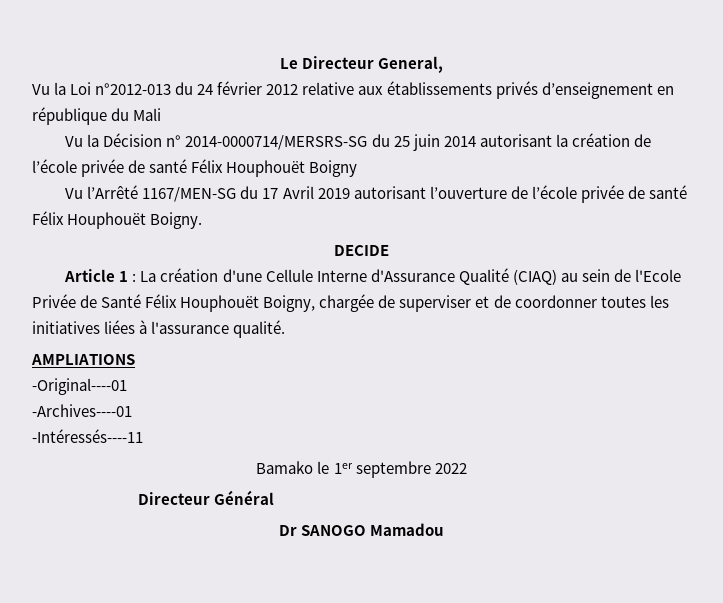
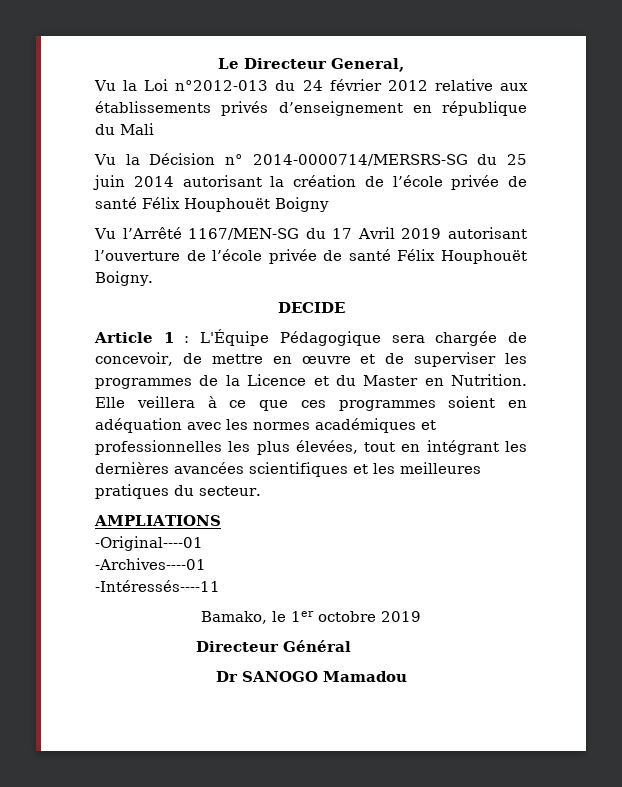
- Article 1 : La création d'une Cellule Interne d'Assurance Qualité (CIAQ) au sein de l'Ecole Privée de Santé Félix Houphouët Boigny, chargée de superviser et de coordonner toutes les initiatives liées à l'assurance qualité.
+ Article 1 : L'Équipe Pédagogique sera chargée de concevoir, de mettre en œuvre et de superviser les programmes de la Licence et du Master en Nutrition. Elle veillera à ce que ces programmes soient en adéquation avec les normes académiques et professionnelles les plus élevées, tout en intégrant les dernières avancées scientifiques et les meilleures pratiques du secteur.
- Bamako le 1er septembre 2022
+ Bamako, le 1er octobre 2019

